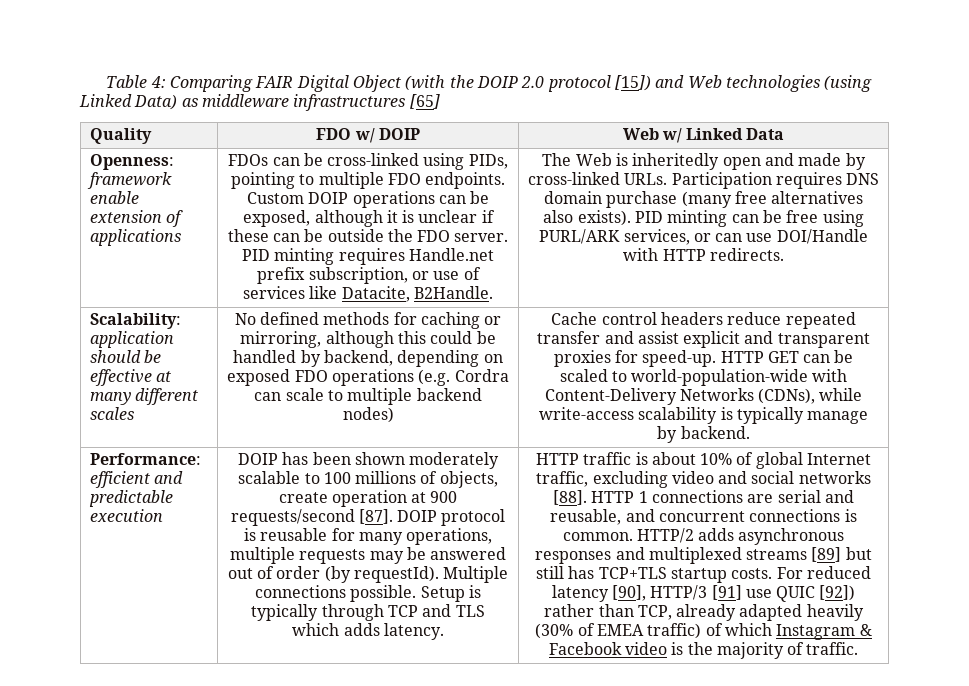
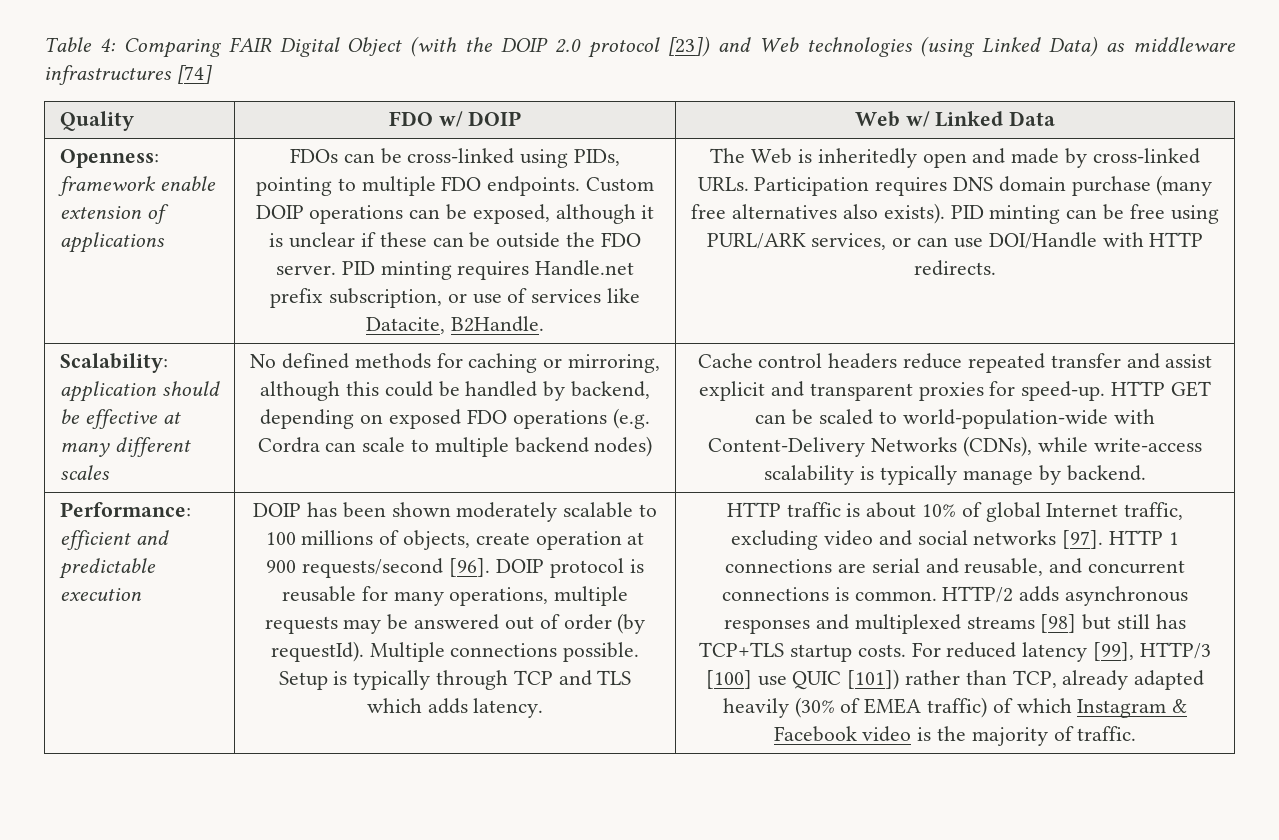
- Table 4: Comparing FAIR Digital Object (with the DOIP 2.0 protocol [15]) and Web technologies (using Linked Data) as middleware infrastructures [65]
+ Table 4: Comparing FAIR Digital Object (with the DOIP 2.0 protocol [23]) and Web technologies (using Linked Data) as middleware infrastructures [74]
- DOIP has been shown moderately scalable to 100 millions of objects, create operation at 900 requests/second [87].
+ DOIP has been shown moderately scalable to 100 millions of objects, create operation at 900 requests/second [96].
- HTTP traffic is about 10% of global Internet traffic, excluding video and social networks [88].
+ HTTP traffic is about 10% of global Internet traffic, excluding video and social networks [97].
- HTTP/2 adds asynchronous responses and multiplexed streams [89] but still has TCP+TLS startup costs.
+ HTTP/2 adds asynchronous responses and multiplexed streams [98] but still has TCP+TLS startup costs.
- For reduced latency [90], HTTP/3 [91] use QUIC [92]) rather than TCP, already adapted heavily (30% of EMEA traffic) of which Instagram & Facebook video is the majority of traffic.
+ For reduced latency [99], HTTP/3 [100] use QUIC [101]) rather than TCP, already adapted heavily (30% of EMEA traffic) of which Instagram & Facebook video is the majority of traffic.

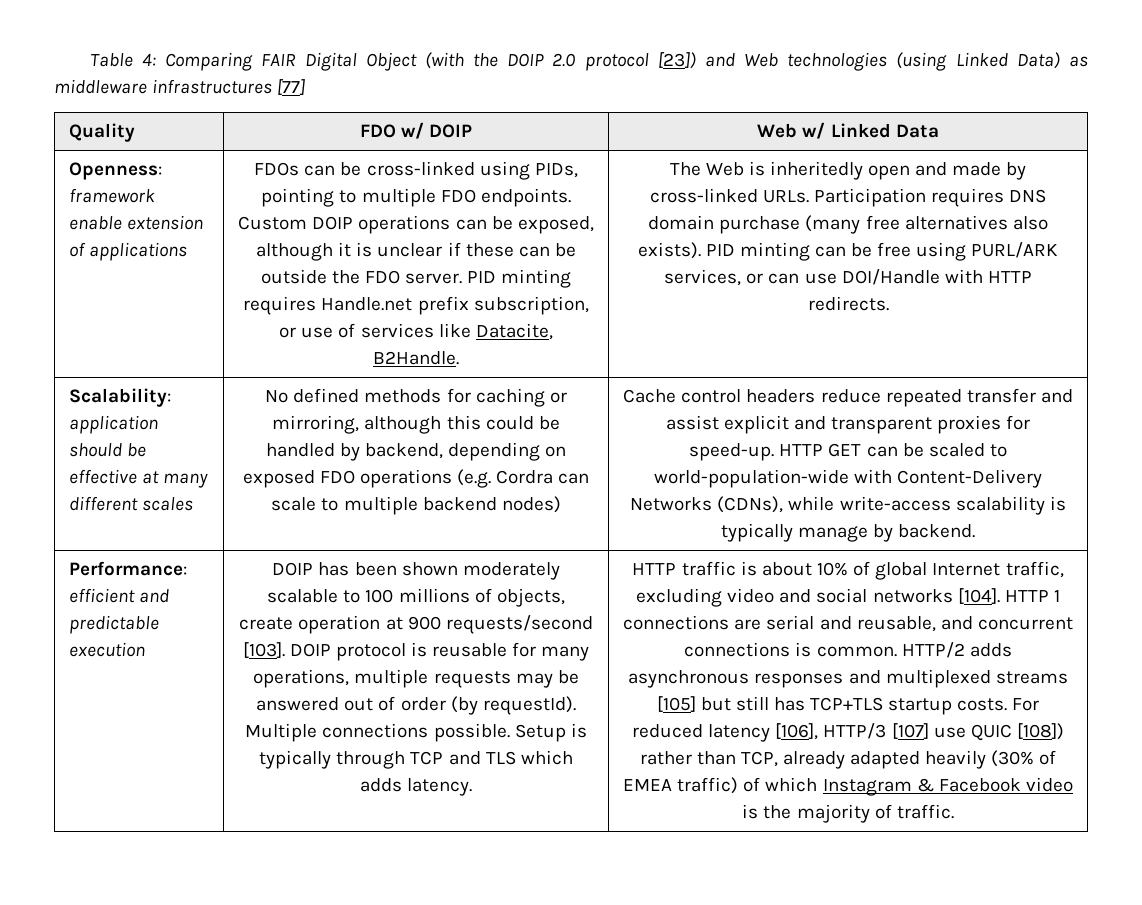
- Table 4: Comparing FAIR Digital Object (with the DOIP 2.0 protocol [23]) and Web technologies (using Linked Data) as middleware infrastructures [74]
+ Table 4: Comparing FAIR Digital Object (with the DOIP 2.0 protocol [23]) and Web technologies (using Linked Data) as middleware infrastructures [77]
- DOIP has been shown moderately scalable to 100 millions of objects, create operation at 900 requests/second [96].
+ DOIP has been shown moderately scalable to 100 millions of objects, create operation at 900 requests/second [103].
- HTTP traffic is about 10% of global Internet traffic, excluding video and social networks [97].
+ HTTP traffic is about 10% of global Internet traffic, excluding video and social networks [104].
- HTTP/2 adds asynchronous responses and multiplexed streams [98] but still has TCP+TLS startup costs.
+ HTTP/2 adds asynchronous responses and multiplexed streams [105] but still has TCP+TLS startup costs.
- For reduced latency [99], HTTP/3 [100] use QUIC [101]) rather than TCP, already adapted heavily (30% of EMEA traffic) of which Instagram & Facebook video is the majority of traffic.
+ For reduced latency [106], HTTP/3 [107] use QUIC [108]) rather than TCP, already adapted heavily (30% of EMEA traffic) of which Instagram & Facebook video is the majority of traffic.

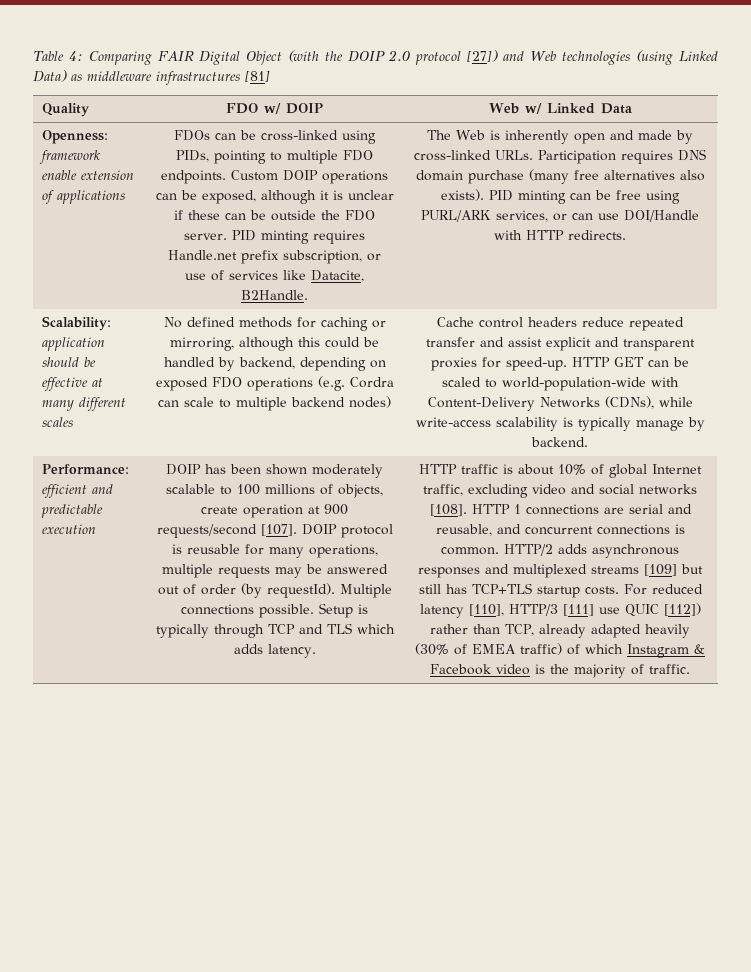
- Table 4: Comparing FAIR Digital Object (with the DOIP 2.0 protocol [23]) and Web technologies (using Linked Data) as middleware infrastructures [77]
+ Table 4: Comparing FAIR Digital Object (with the DOIP 2.0 protocol [27]) and Web technologies (using Linked Data) as middleware infrastructures [81]
- The Web is inheritedly open and made by cross-linked URLs.
+ The Web is inherently open and made by cross-linked URLs.
- DOIP has been shown moderately scalable to 100 millions of objects, create operation at 900 requests/second [103].
+ DOIP has been shown moderately scalable to 100 millions of objects, create operation at 900 requests/second [107].
- HTTP traffic is about 10% of global Internet traffic, excluding video and social networks [104].
+ HTTP traffic is about 10% of global Internet traffic, excluding video and social networks [108].
- HTTP/2 adds asynchronous responses and multiplexed streams [105] but still has TCP+TLS startup costs.
+ HTTP/2 adds asynchronous responses and multiplexed streams [109] but still has TCP+TLS startup costs.
- For reduced latency [106], HTTP/3 [107] use QUIC [108]) rather than TCP, already adapted heavily (30% of EMEA traffic) of which Instagram & Facebook video is the majority of traffic.
+ For reduced latency [110], HTTP/3 [111] use QUIC [112]) rather than TCP, already adapted heavily (30% of EMEA traffic) of which Instagram & Facebook video is the majority of traffic.

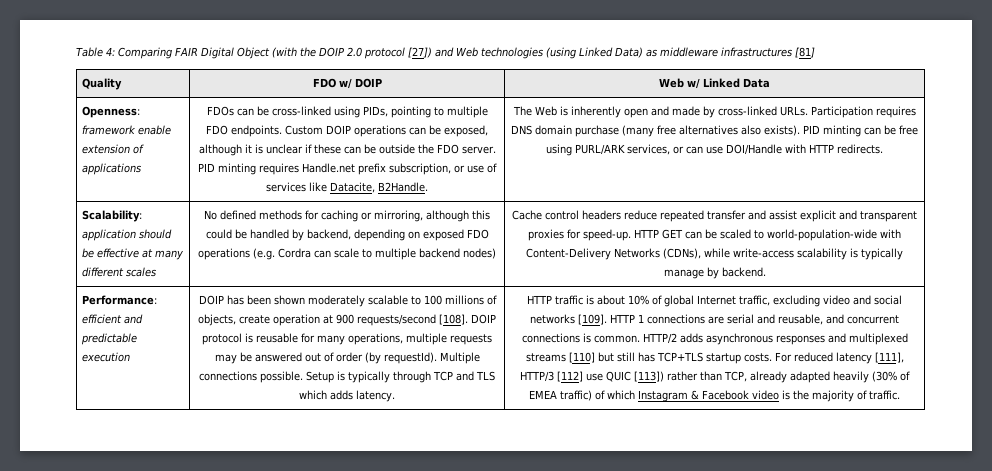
- DOIP has been shown moderately scalable to 100 millions of objects, create operation at 900 requests/second [107].
+ DOIP has been shown moderately scalable to 100 millions of objects, create operation at 900 requests/second [108].
- HTTP traffic is about 10% of global Internet traffic, excluding video and social networks [108].
+ HTTP traffic is about 10% of global Internet traffic, excluding video and social networks [109].
- HTTP/2 adds asynchronous responses and multiplexed streams [109] but still has TCP+TLS startup costs.
+ HTTP/2 adds asynchronous responses and multiplexed streams [110] but still has TCP+TLS startup costs.
- For reduced latency [110], HTTP/3 [111] use QUIC [112]) rather than TCP, already adapted heavily (30% of EMEA traffic) of which Instagram & Facebook video is the majority of traffic.
+ For reduced latency [111], HTTP/3 [112] use QUIC [113]) rather than TCP, already adapted heavily (30% of EMEA traffic) of which Instagram & Facebook video is the majority of traffic.

